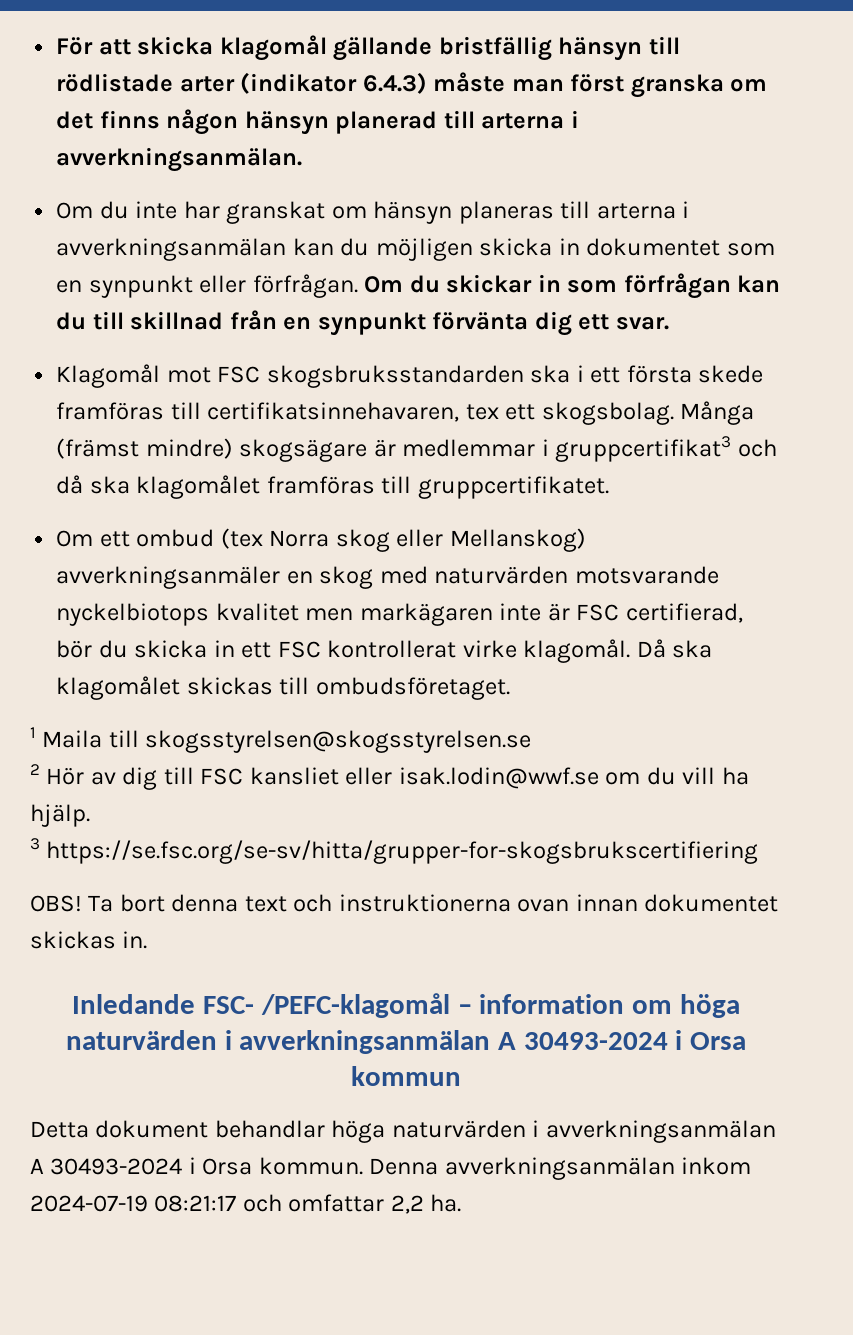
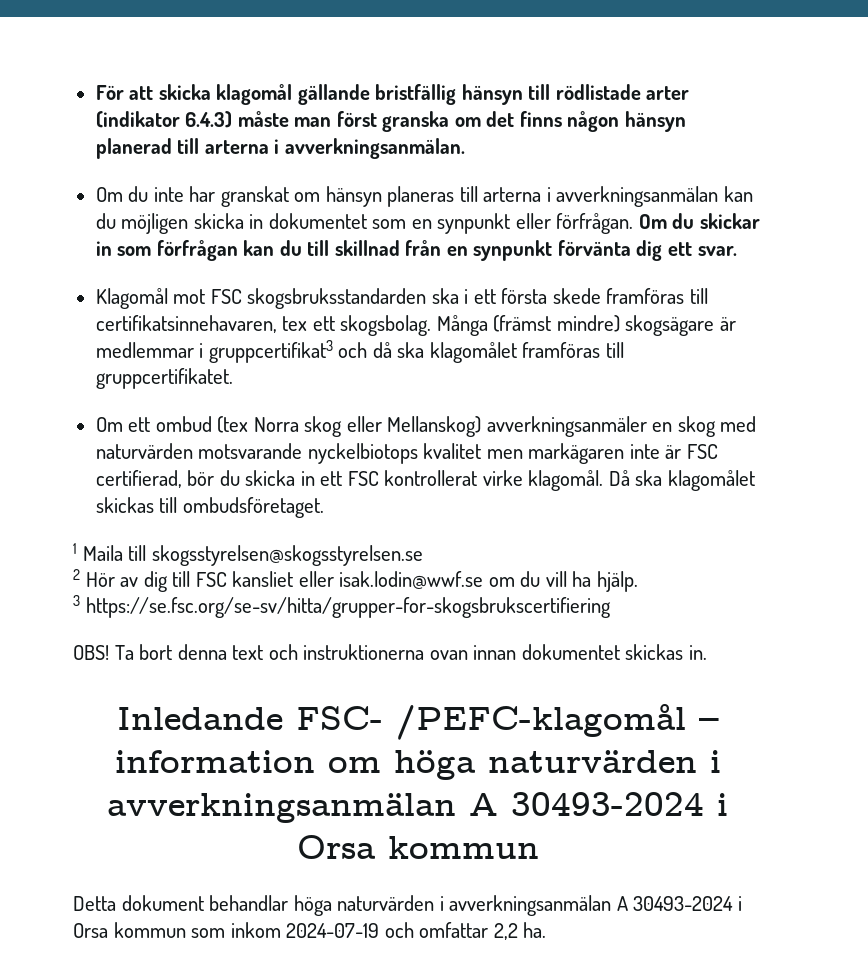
- Detta dokument behandlar höga naturvärden i avverkningsanmälan A 30493-2024 i Orsa kommun. Denna avverkningsanmälan inkom 2024-07-19 08:21:17 och omfattar 2,2 ha.
+ Detta dokument behandlar höga naturvärden i avverkningsanmälan A 30493-2024 i Orsa kommun som inkom 2024-07-19 och omfattar 2,2 ha.

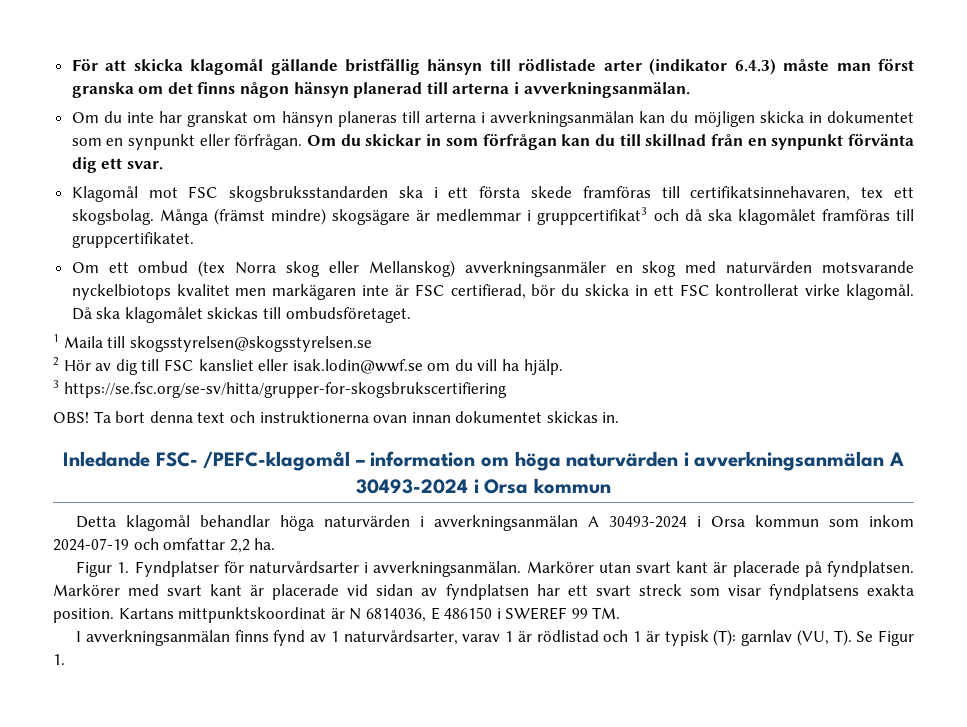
- Detta dokument behandlar höga naturvärden i avverkningsanmälan A 30493-2024 i Orsa kommun som inkom 2024-07-19 och omfattar 2,2 ha.
+ Detta klagomål behandlar höga naturvärden i avverkningsanmälan A 30493-2024 i Orsa kommun som inkom 2024-07-19 och omfattar 2,2 ha.
+ Figur 1. Fyndplatser för naturvårdsarter i avverkningsanmälan. Markörer utan svart kant är placerade på fyndplatsen. Markörer med svart kant är placerade vid sidan av fyndplatsen har ett svart streck som visar fyndplatsens exakta position. Kartans mittpunktskoordinat är N 6814036, E 486150 i SWEREF 99 TM.
+ I avverkningsanmälan finns fynd av 1 naturvårdsarter, varav 1 är rödlistad och 1 är typisk (T): garnlav (VU, T). Se Figur 1.

